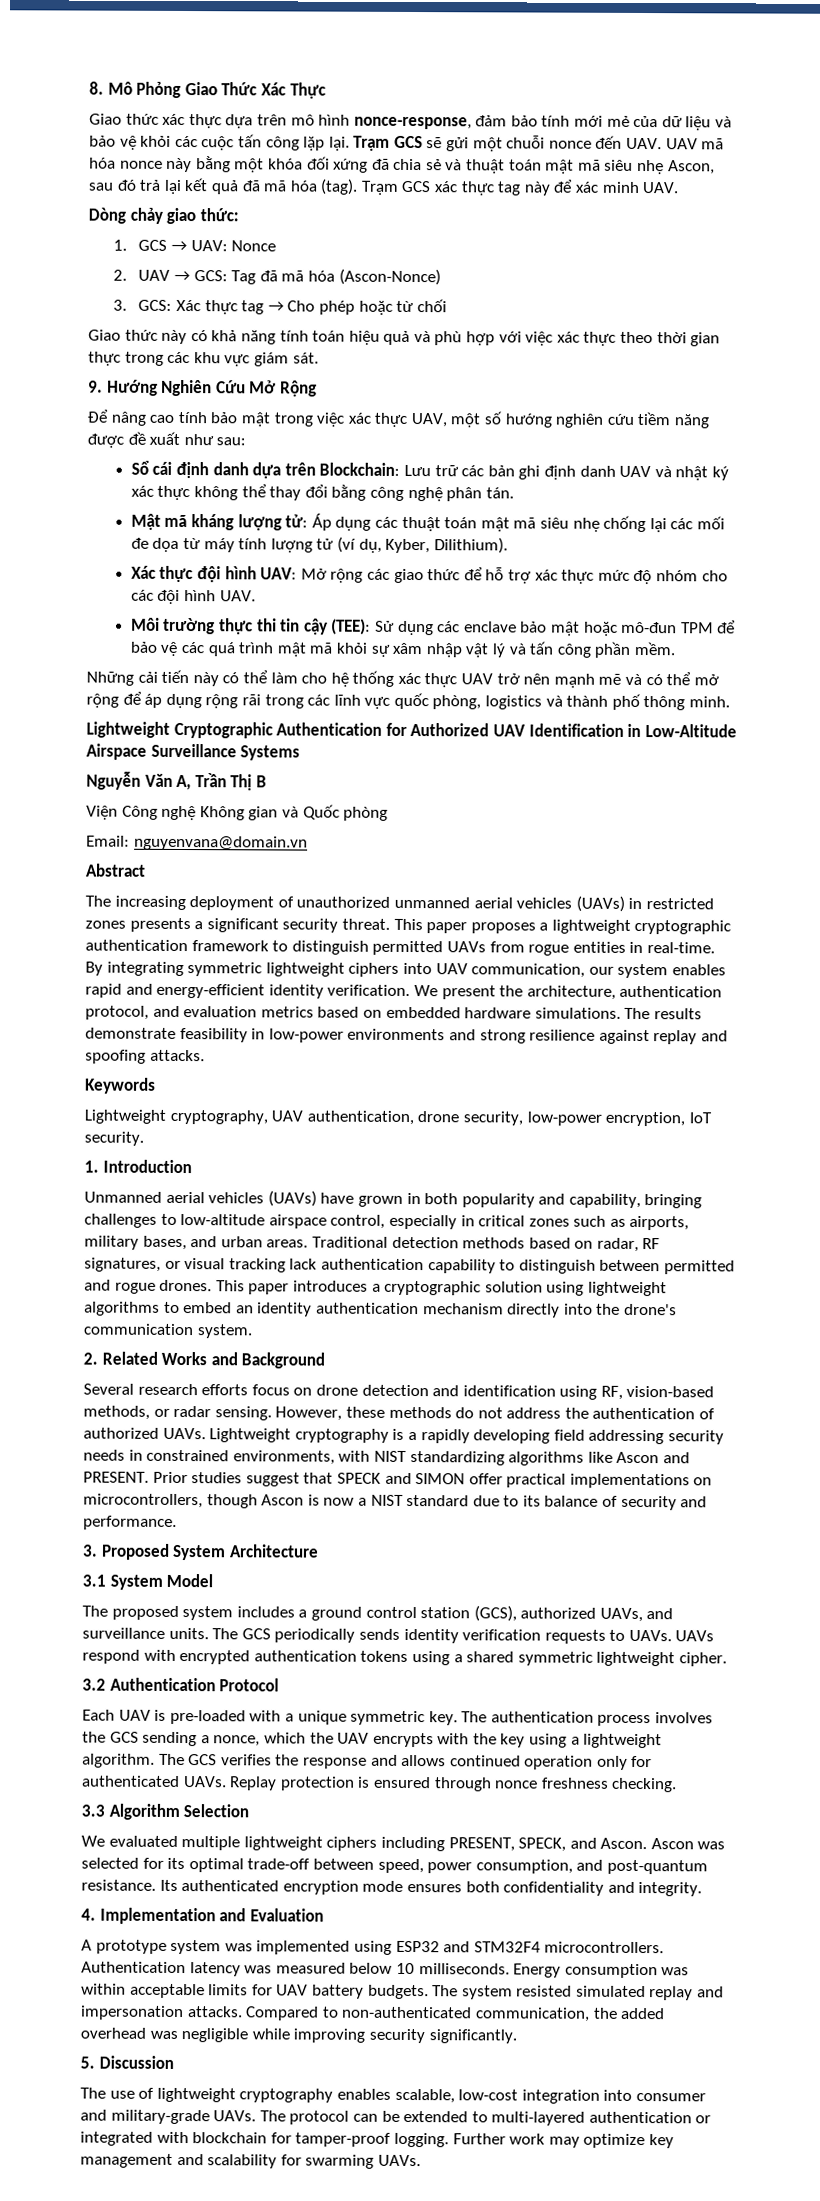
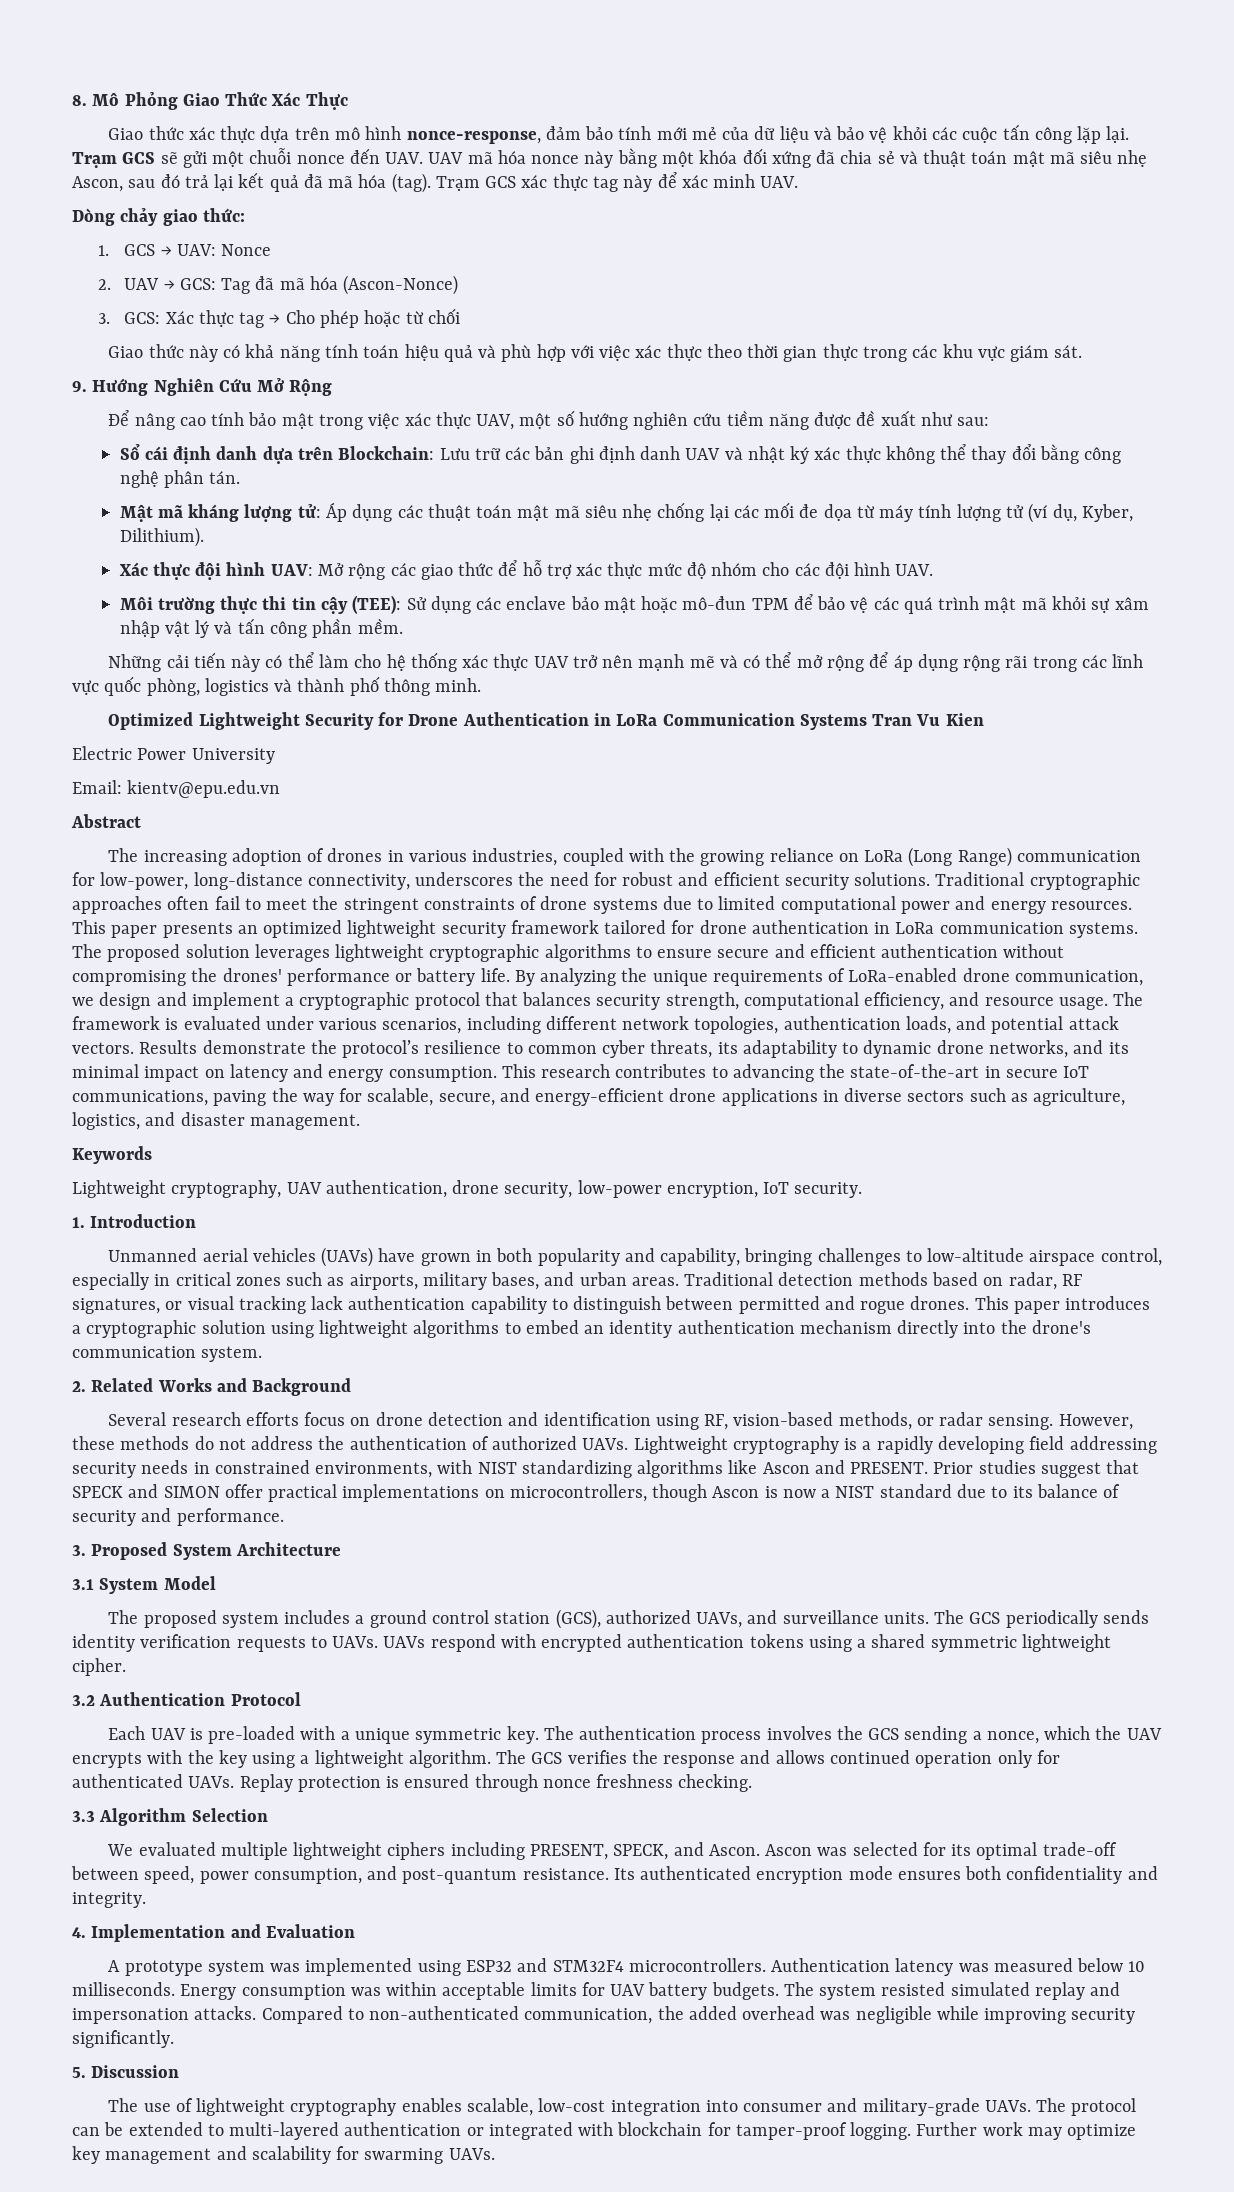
- Lightweight Cryptographic Authentication for Authorized UAV Identification in Low-Altitude Airspace Surveillance Systems
- Nguyễn Văn A, Trần Thị B
- Viện Công nghệ Không gian và Quốc phòng
+ Optimized Lightweight Security for Drone Authentication in LoRa Communication Systems Tran Vu Kien
+ Electric Power University
- Email: nguyenvana@domain.vn
+ Email: kientv@epu.edu.vn
- The increasing deployment of unauthorized unmanned aerial vehicles (UAVs) in restricted zones presents a significant security threat. This paper proposes a lightweight cryptographic authentication framework to distinguish permitted UAVs from rogue entities in real-time. By integrating symmetric lightweight ciphers into UAV communication, our system enables rapid and energy-efficient identity verification. We present the architecture, authentication protocol, and evaluation metrics based on embedded hardware simulations. The results demonstrate feasibility in low-power environments and strong resilience against replay and spoofing attacks.
+ The increasing adoption of drones in various industries, coupled with the growing reliance on LoRa (Long Range) communication for low-power, long-distance connectivity, underscores the need for robust and efficient security solutions. Traditional cryptographic approaches often fail to meet the stringent constraints of drone systems due to limited computational power and energy resources. This paper presents an optimized lightweight security framework tailored for drone authentication in LoRa communication systems. The proposed solution leverages lightweight cryptographic algorithms to ensure secure and efficient authentication without compromising the drones' performance or battery life. By analyzing the unique requirements of LoRa-enabled drone communication, we design and implement a cryptographic protocol that balances security strength, computational efficiency, and resource usage. The framework is evaluated under various scenarios, including different network topologies, authentication loads, and potential attack vectors. Results demonstrate the protocol’s resilience to common cyber threats, its adaptability to dynamic drone networks, and its minimal impact on latency and energy consumption. This research contributes to advancing the state-of-the-art in secure IoT communications, paving the way for scalable, secure, and energy-efficient drone applications in diverse sectors such as agriculture, logistics, and disaster management.

